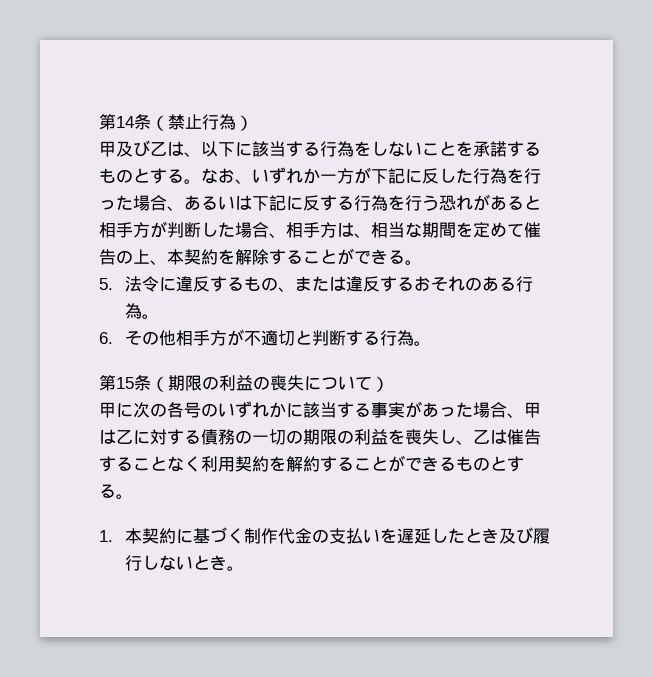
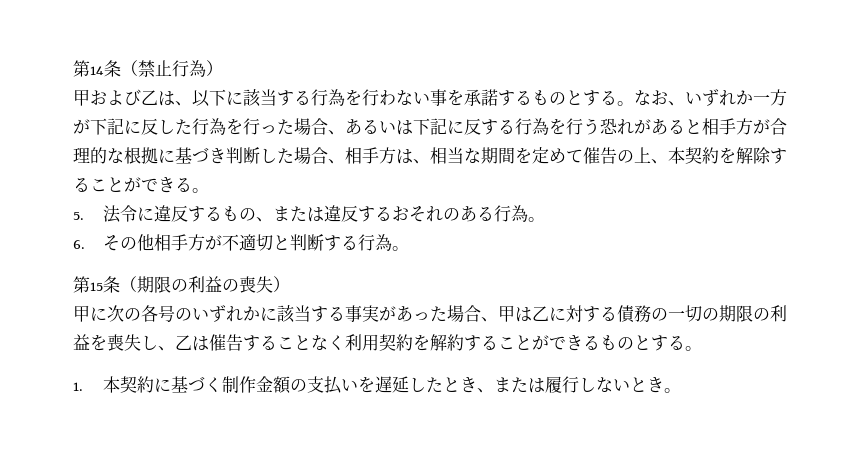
- 甲及び乙は、以下に該当する行為をしないことを承諾するものとする。
+ 甲および乙は、以下に該当する行為を行わない事を承諾するものとする。
- なお、いずれか一方が下記に反した行為を行った場合、あるいは下記に反する行為を行う恐れがあると相手方が判断した場合、相手方は、相当な期間を定めて催告の上、本契約を解除することができる。
+ なお、いずれか一方が下記に反した行為を行った場合、あるいは下記に反する行為を行う恐れがあると相手方が合理的な根拠に基づき判断した場合、相手方は、相当な期間を定めて催告の上、本契約を解除することができる。
- 第15条（期限の利益の喪失について）
+ 第15条（期限の利益の喪失）
- 1.本契約に基づく制作代金の支払いを遅延したとき及び履行しないとき。
+ 1.本契約に基づく制作金額の支払いを遅延したとき、または履行しないとき。

